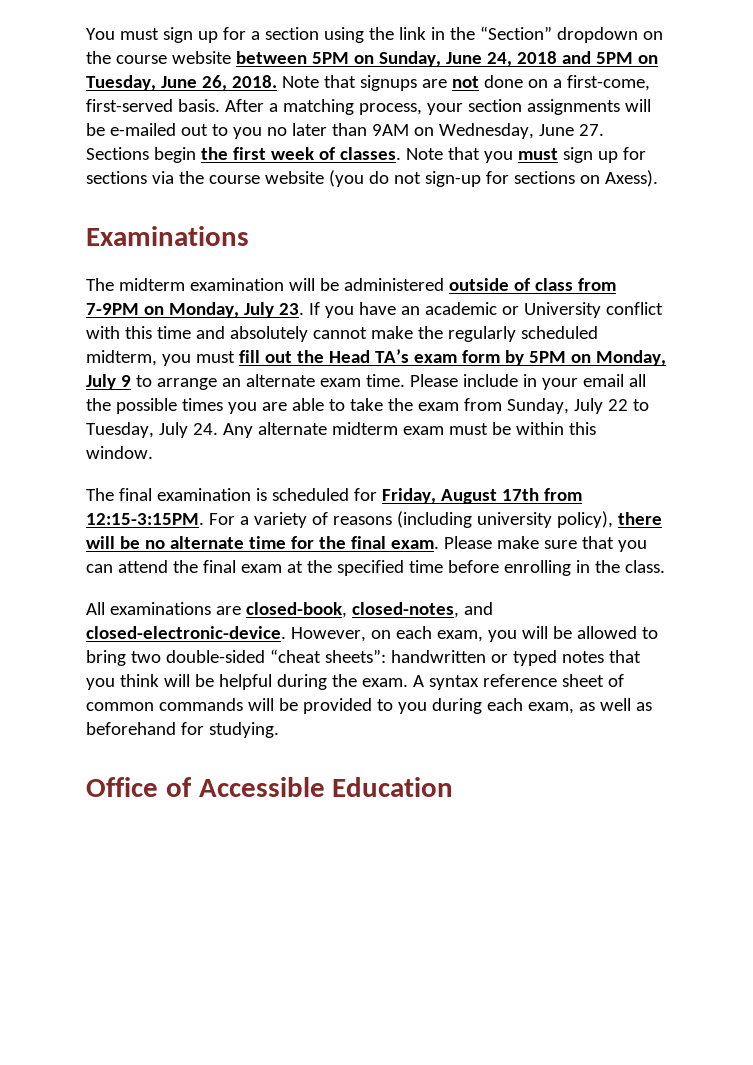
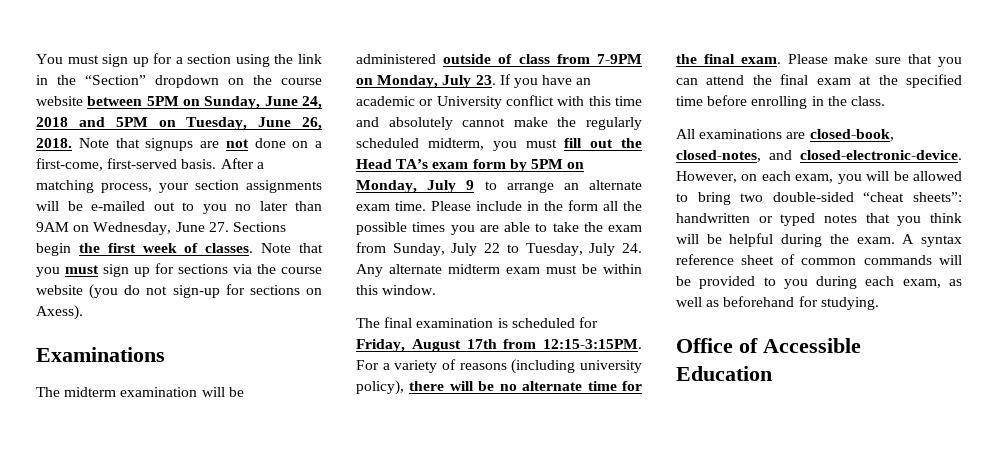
- Please include in your email all the possible times you are able to take the exam from Sunday, July 22 to Tuesday, July 24. Any alternate midterm exam must be within this window.
+ Please include in the form all the possible times you are able to take the exam from Sunday, July 22 to Tuesday, July 24. Any alternate midterm exam must be within this window.

